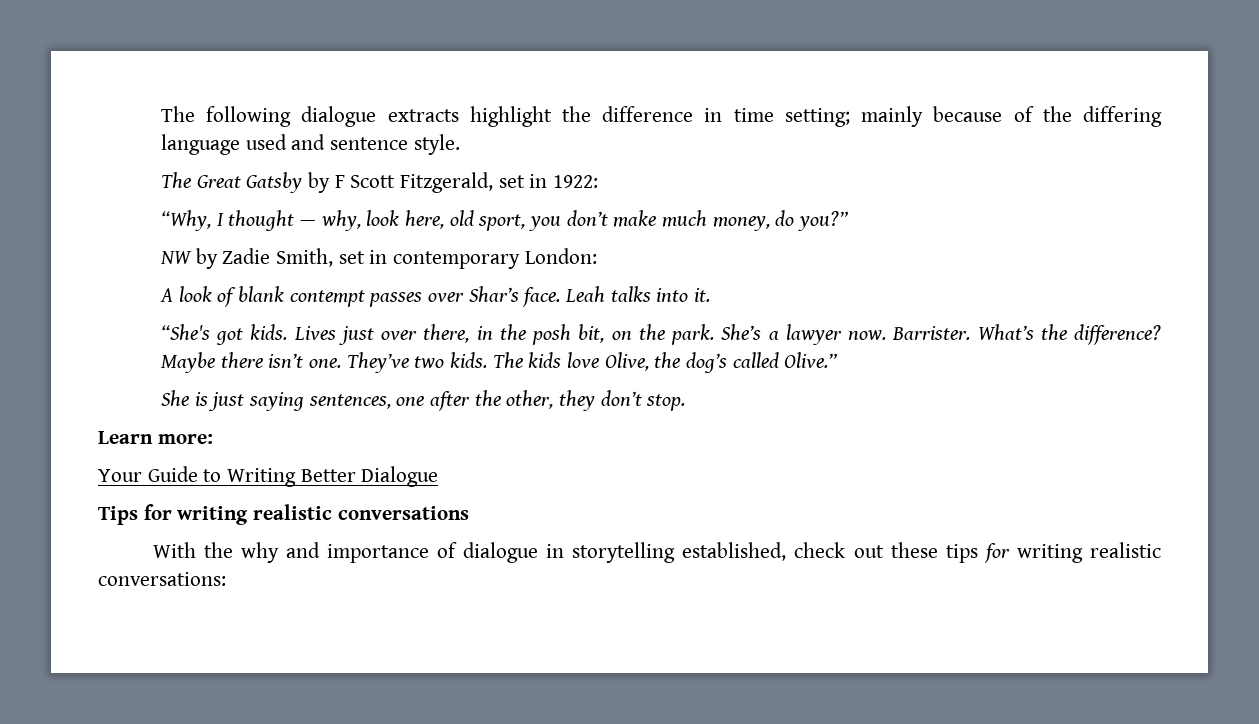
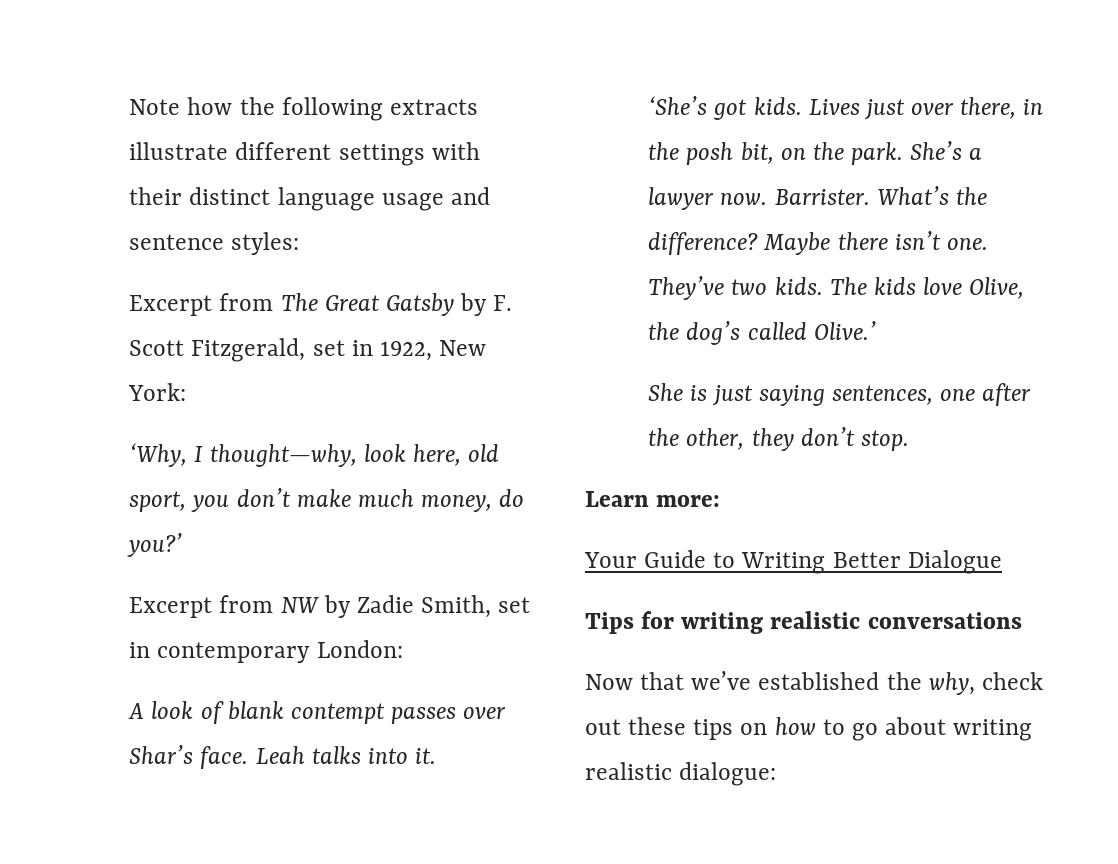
- The following dialogue extracts highlight the difference in time setting; mainly because of the differing language used and sentence style.
- The Great Gatsby by F Scott Fitzgerald, set in 1922:
- “Why, I thought — why, look here, old sport, you don’t make much money, do you?”
- NW by Zadie Smith, set in contemporary London:
+ Note how the following extracts illustrate different settings with their distinct language usage and sentence styles:
+ Excerpt from The Great Gatsby by F. Scott Fitzgerald, set in 1922, New York:
+ ‘Why, I thought—why, look here, old sport, you don’t make much money, do you?’
+ Excerpt from NW by Zadie Smith, set in contemporary London:
- “She's got kids.
+ ‘She’s got kids.
- The kids love Olive, the dog’s called Olive.”
+ The kids love Olive, the dog’s called Olive.’
- With the why and importance of dialogue in storytelling established, check out these tips for writing realistic conversations:
+ Now that we’ve established the why, check out these tips on how to go about writing realistic dialogue:

